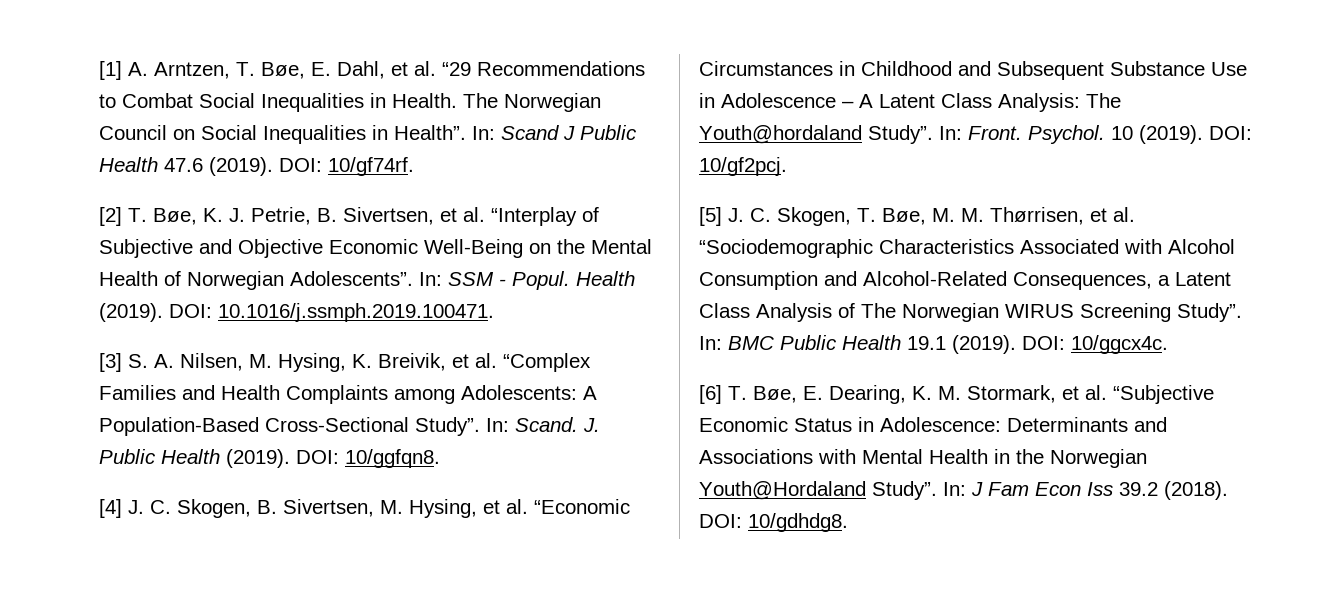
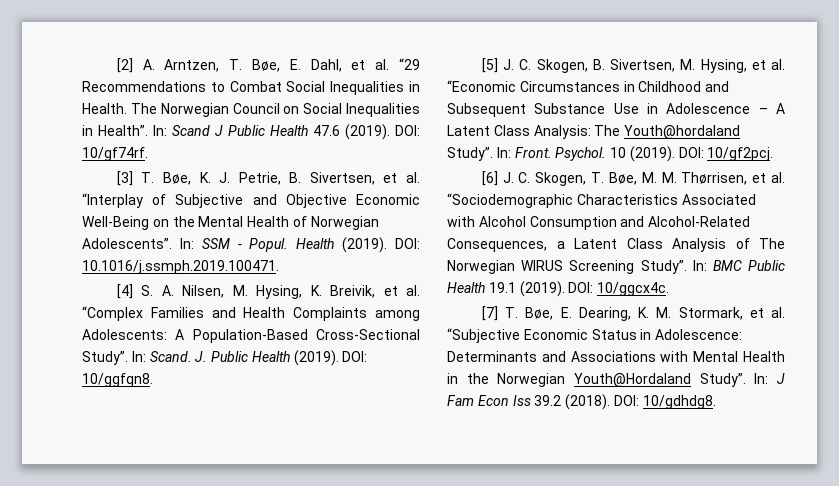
- [1] A. Arntzen, T. Bøe, E. Dahl, et al. “29 Recommendations to Combat Social Inequalities in Health.
+ [2] A. Arntzen, T. Bøe, E. Dahl, et al. “29 Recommendations to Combat Social Inequalities in Health.
- [2] T. Bøe, K. J. Petrie, B. Sivertsen, et al. “Interplay of Subjective and Objective Economic Well-Being on the Mental Health of Norwegian Adolescents”.
+ [3] T. Bøe, K. J. Petrie, B. Sivertsen, et al. “Interplay of Subjective and Objective Economic Well-Being on the Mental Health of Norwegian Adolescents”.
- [3] S. A. Nilsen, M. Hysing, K. Breivik, et al. “Complex Families and Health Complaints among Adolescents: A Population-Based Cross-Sectional Study”.
+ [4] S. A. Nilsen, M. Hysing, K. Breivik, et al. “Complex Families and Health Complaints among Adolescents: A Population-Based Cross-Sectional Study”.
- [4] J. C. Skogen, B. Sivertsen, M. Hysing, et al. “Economic Circumstances in Childhood and Subsequent Substance Use in Adolescence – A Latent Class Analysis: The Youth@hordaland Study”.
+ [5] J. C. Skogen, B. Sivertsen, M. Hysing, et al. “Economic Circumstances in Childhood and Subsequent Substance Use in Adolescence – A Latent Class Analysis: The Youth@hordaland Study”.
- [5] J. C. Skogen, T. Bøe, M. M. Thørrisen, et al. “Sociodemographic Characteristics Associated with Alcohol Consumption and Alcohol-Related Consequences, a Latent Class Analysis of The Norwegian WIRUS Screening Study”.
+ [6] J. C. Skogen, T. Bøe, M. M. Thørrisen, et al. “Sociodemographic Characteristics Associated with Alcohol Consumption and Alcohol-Related Consequences, a Latent Class Analysis of The Norwegian WIRUS Screening Study”.
- [6] T. Bøe, E. Dearing, K. M. Stormark, et al. “Subjective Economic Status in Adolescence: Determinants and Associations with Mental Health in the Norwegian Youth@Hordaland Study”.
+ [7] T. Bøe, E. Dearing, K. M. Stormark, et al. “Subjective Economic Status in Adolescence: Determinants and Associations with Mental Health in the Norwegian Youth@Hordaland Study”.

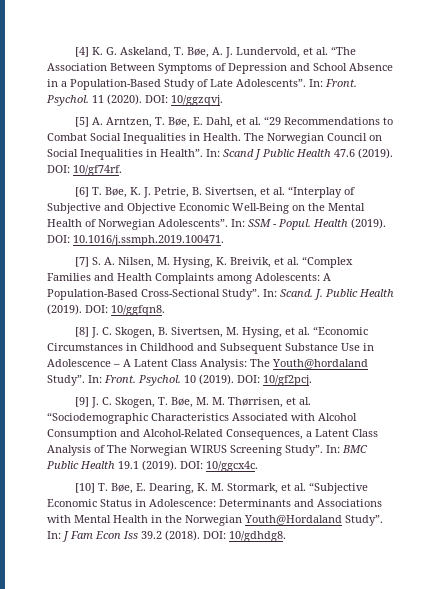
- [2] A. Arntzen, T. Bøe, E. Dahl, et al. “29 Recommendations to Combat Social Inequalities in Health.
+ [4] K. G. Askeland, T. Bøe, A. J. Lundervold, et al. “The Association Between Symptoms of Depression and School Absence in a Population-Based Study of Late Adolescents”. In: Front. Psychol. 11 (2020). DOI: 10/ggzqvj.
+ [5] A. Arntzen, T. Bøe, E. Dahl, et al. “29 Recommendations to Combat Social Inequalities in Health.
- [3] T. Bøe, K. J. Petrie, B. Sivertsen, et al. “Interplay of Subjective and Objective Economic Well-Being on the Mental Health of Norwegian Adolescents”.
+ [6] T. Bøe, K. J. Petrie, B. Sivertsen, et al. “Interplay of Subjective and Objective Economic Well-Being on the Mental Health of Norwegian Adolescents”.
- [4] S. A. Nilsen, M. Hysing, K. Breivik, et al. “Complex Families and Health Complaints among Adolescents: A Population-Based Cross-Sectional Study”.
+ [7] S. A. Nilsen, M. Hysing, K. Breivik, et al. “Complex Families and Health Complaints among Adolescents: A Population-Based Cross-Sectional Study”.
- [5] J. C. Skogen, B. Sivertsen, M. Hysing, et al. “Economic Circumstances in Childhood and Subsequent Substance Use in Adolescence – A Latent Class Analysis: The Youth@hordaland Study”.
+ [8] J. C. Skogen, B. Sivertsen, M. Hysing, et al. “Economic Circumstances in Childhood and Subsequent Substance Use in Adolescence – A Latent Class Analysis: The Youth@hordaland Study”.
- [6] J. C. Skogen, T. Bøe, M. M. Thørrisen, et al. “Sociodemographic Characteristics Associated with Alcohol Consumption and Alcohol-Related Consequences, a Latent Class Analysis of The Norwegian WIRUS Screening Study”.
+ [9] J. C. Skogen, T. Bøe, M. M. Thørrisen, et al. “Sociodemographic Characteristics Associated with Alcohol Consumption and Alcohol-Related Consequences, a Latent Class Analysis of The Norwegian WIRUS Screening Study”.
- [7] T. Bøe, E. Dearing, K. M. Stormark, et al. “Subjective Economic Status in Adolescence: Determinants and Associations with Mental Health in the Norwegian Youth@Hordaland Study”.
+ [10] T. Bøe, E. Dearing, K. M. Stormark, et al. “Subjective Economic Status in Adolescence: Determinants and Associations with Mental Health in the Norwegian Youth@Hordaland Study”.

